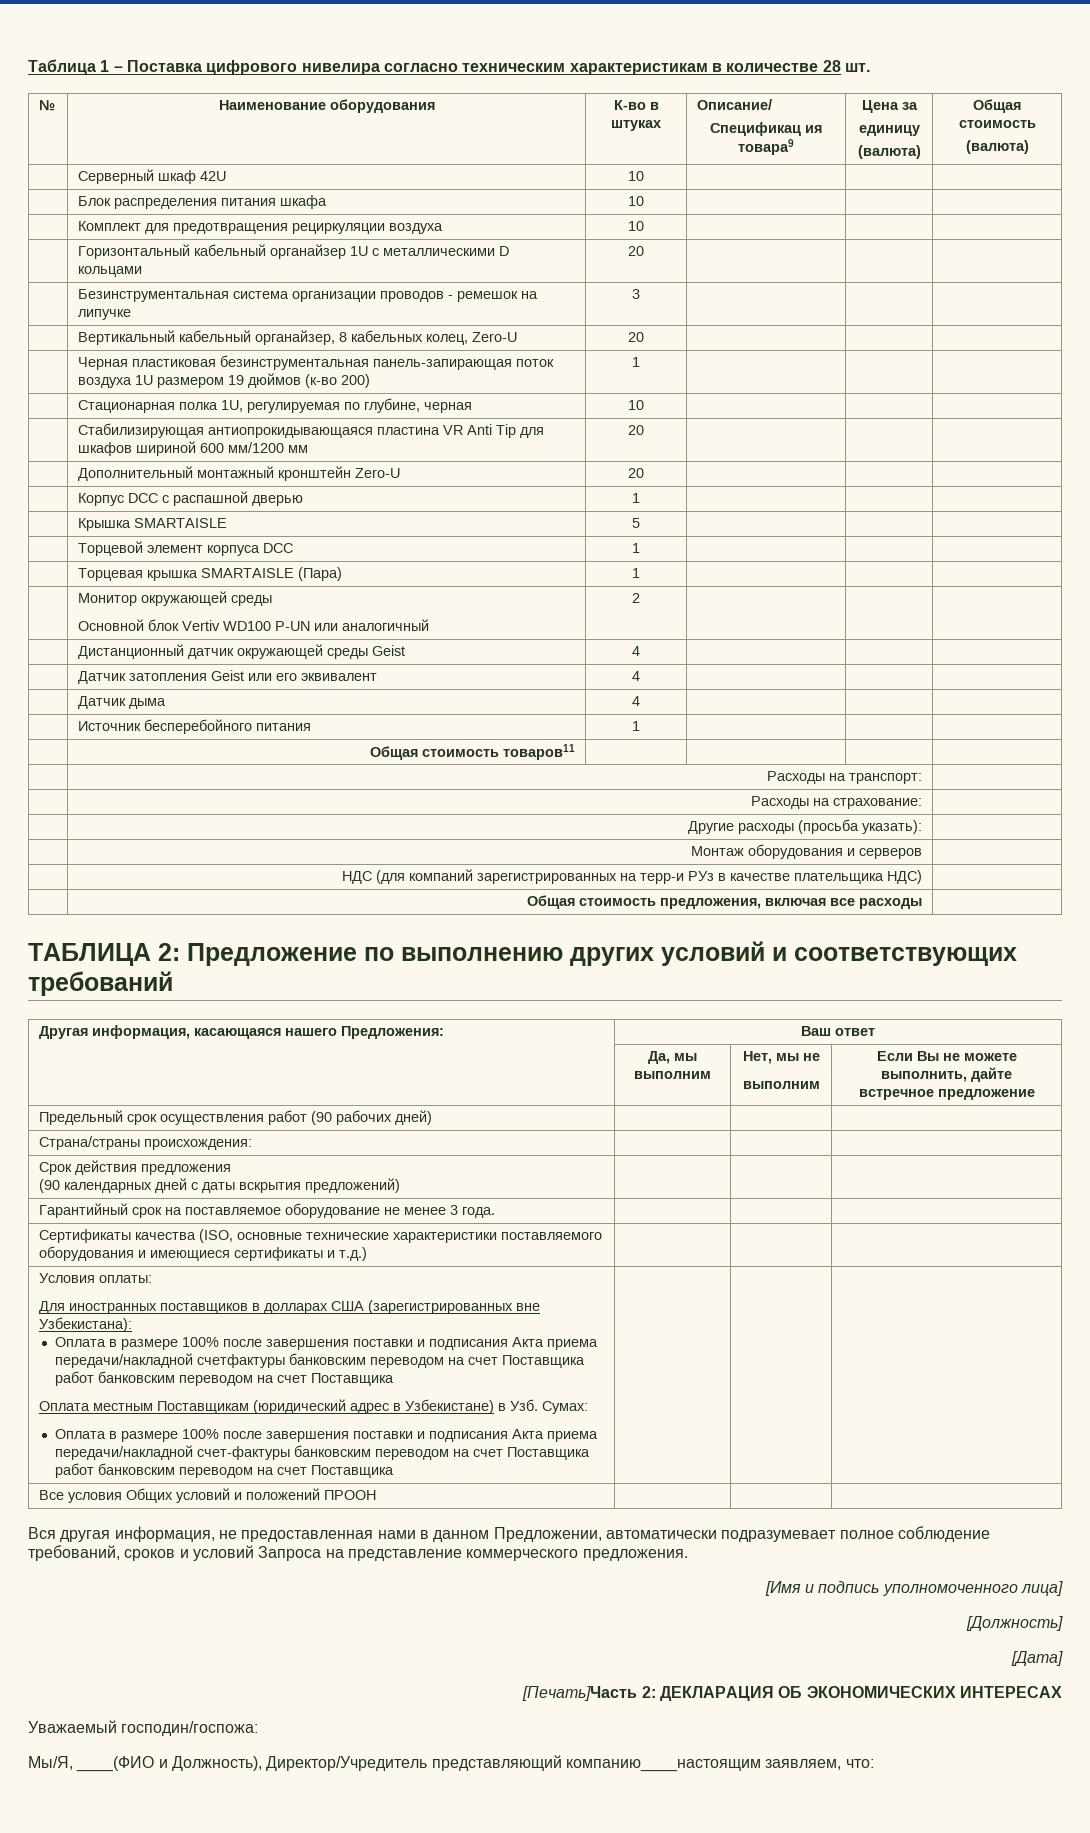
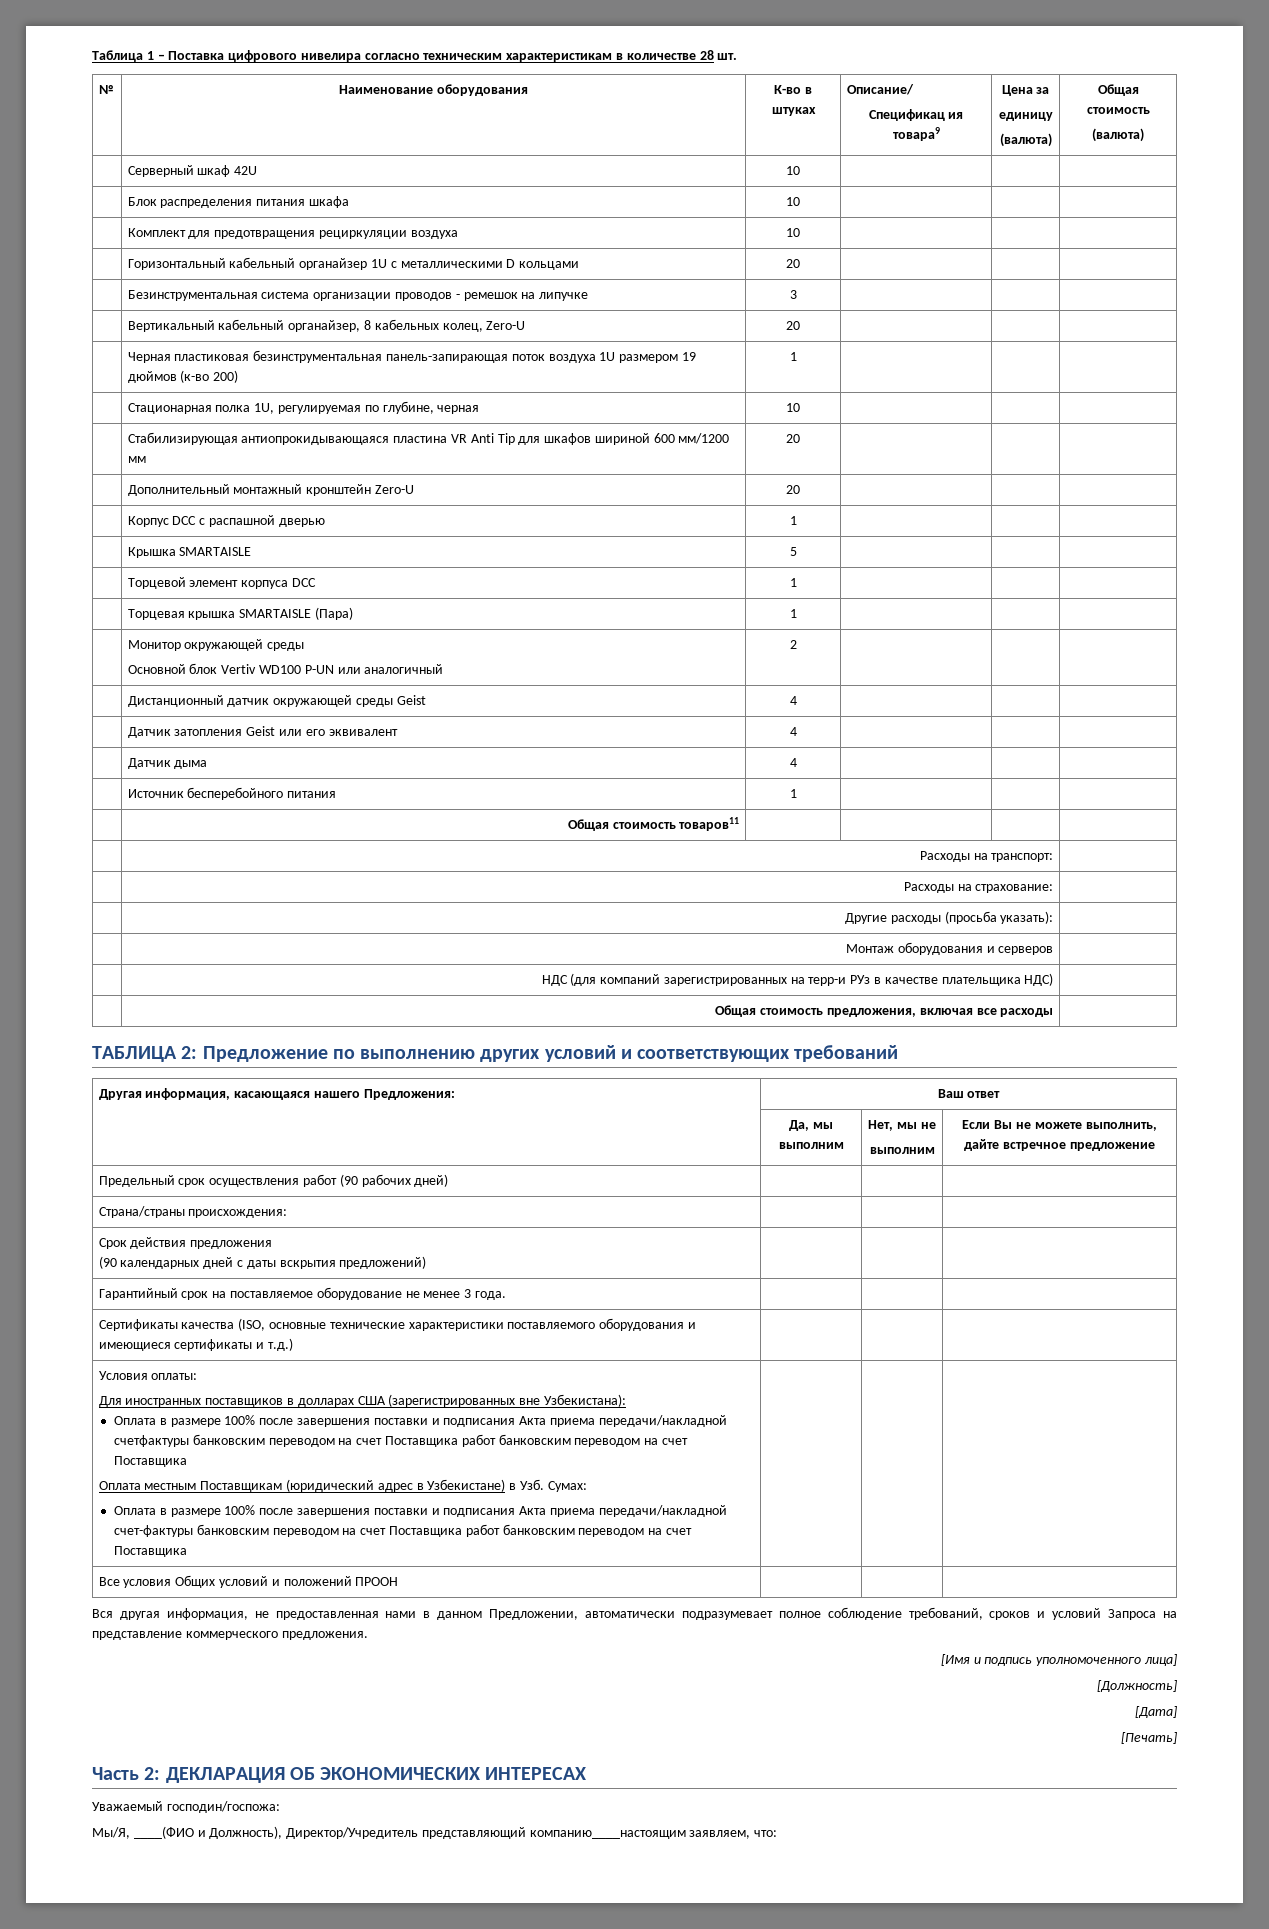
- [Печать]Часть 2: ДЕКЛАРАЦИЯ ОБ ЭКОНОМИЧЕСКИХ ИНТЕРЕСАХ
+ [Печать]
+ Часть 2: ДЕКЛАРАЦИЯ ОБ ЭКОНОМИЧЕСКИХ ИНТЕРЕСАХ

